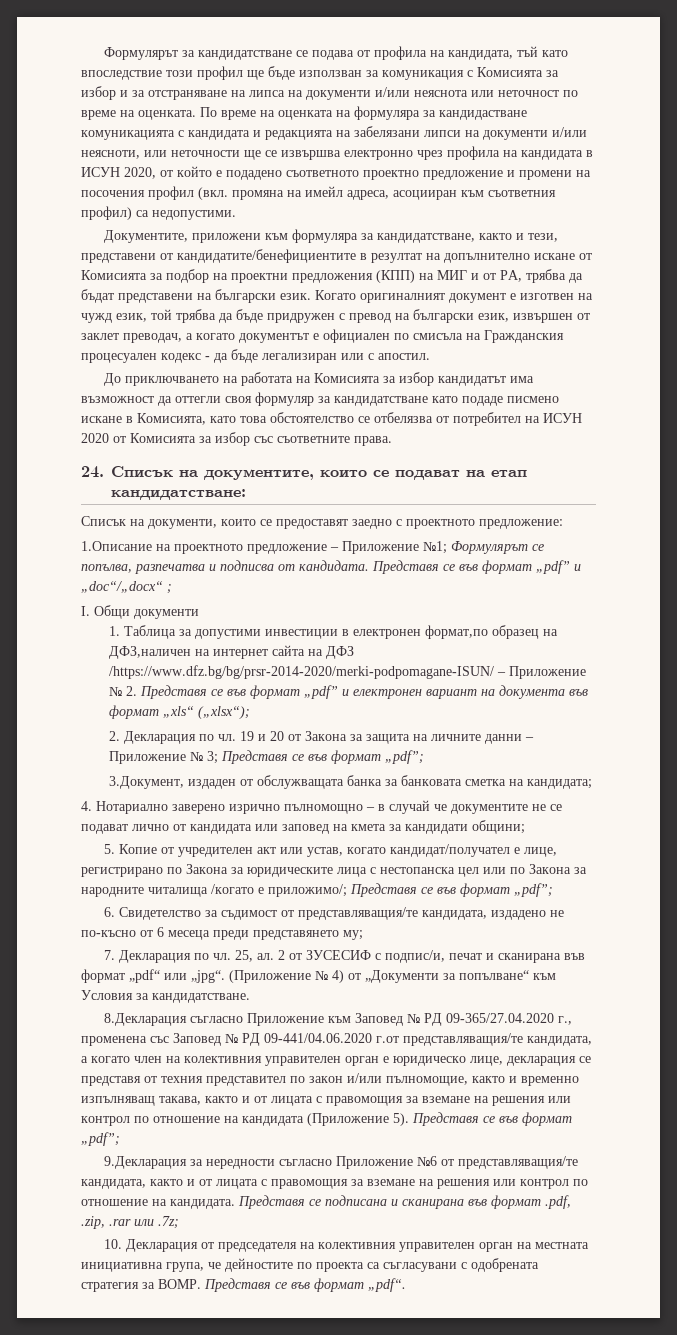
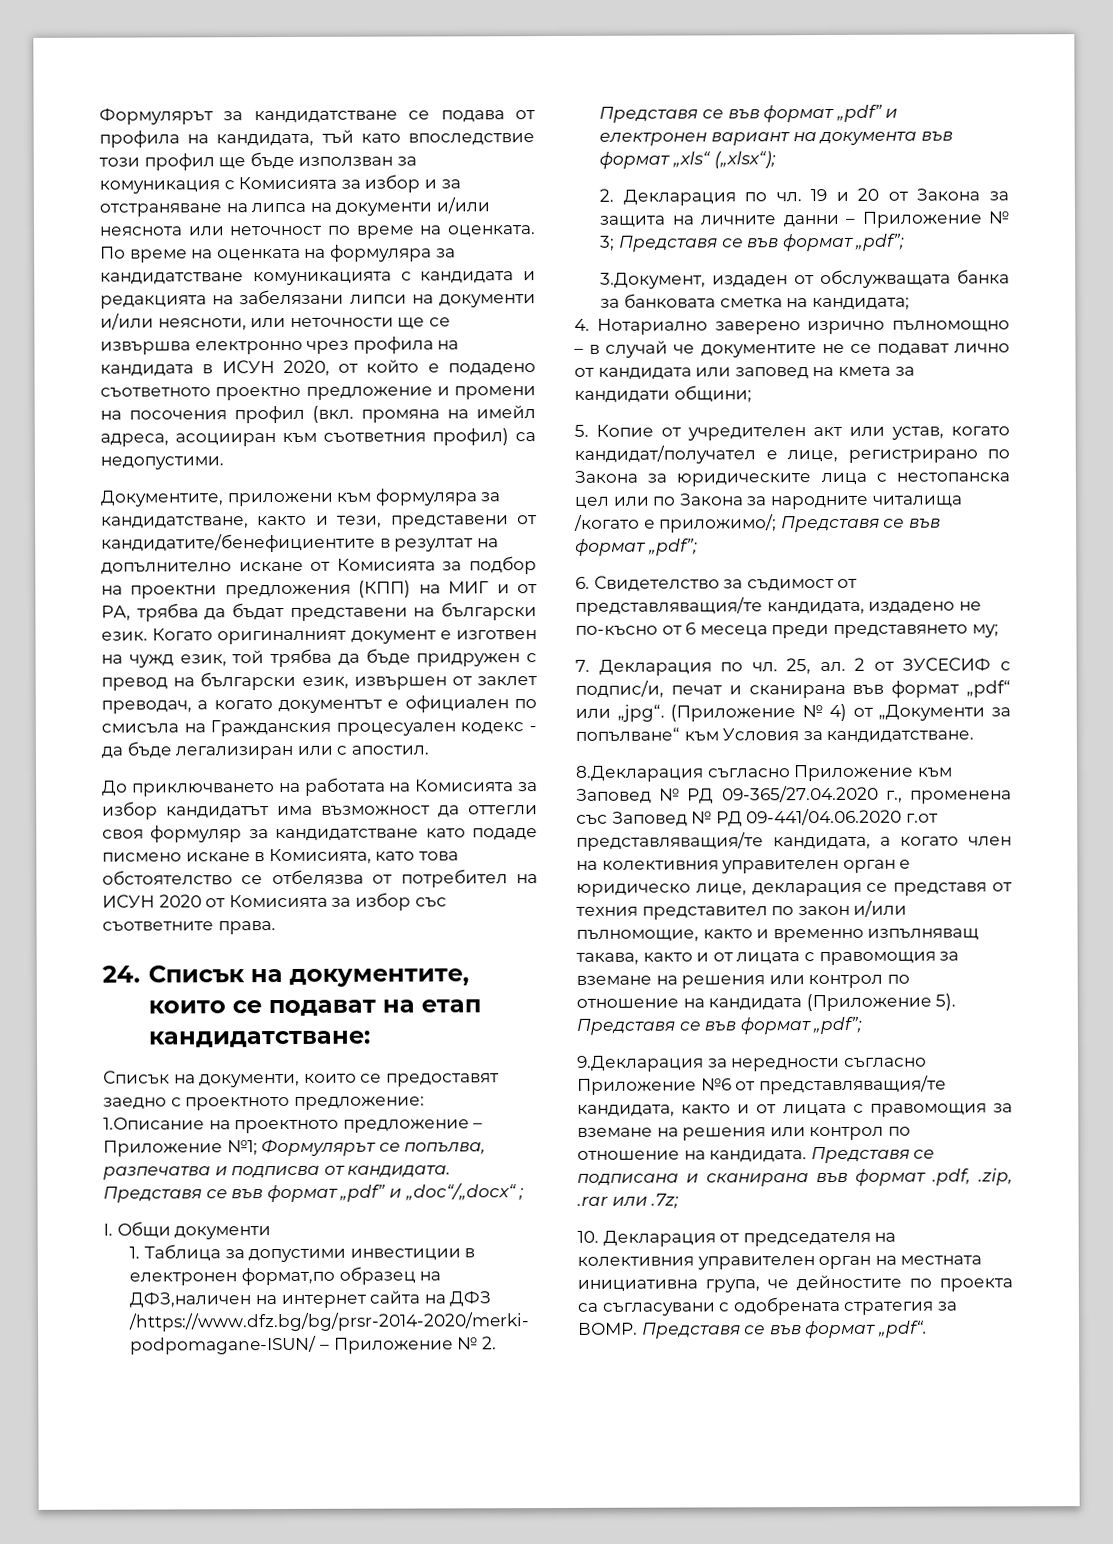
- По време на оценката на формуляра за кандидастване комуникацията с кандидата и редакцията на забелязани липси на документи и/или неясноти, или неточности ще се извършва електронно чрез профила на кандидата в ИСУН 2020, от който е подадено съответното проектно предложение и промени на посочения профил (вкл. промяна на имейл адреса, асоцииран към съответния профил) са недопустими.
+ По време на оценката на формуляра за кандидатстване комуникацията с кандидата и редакцията на забелязани липси на документи и/или неясноти, или неточности ще се извършва електронно чрез профила на кандидата в ИСУН 2020, от който е подадено съответното проектно предложение и промени на посочения профил (вкл. промяна на имейл адреса, асоцииран към съответния профил) са недопустими.

